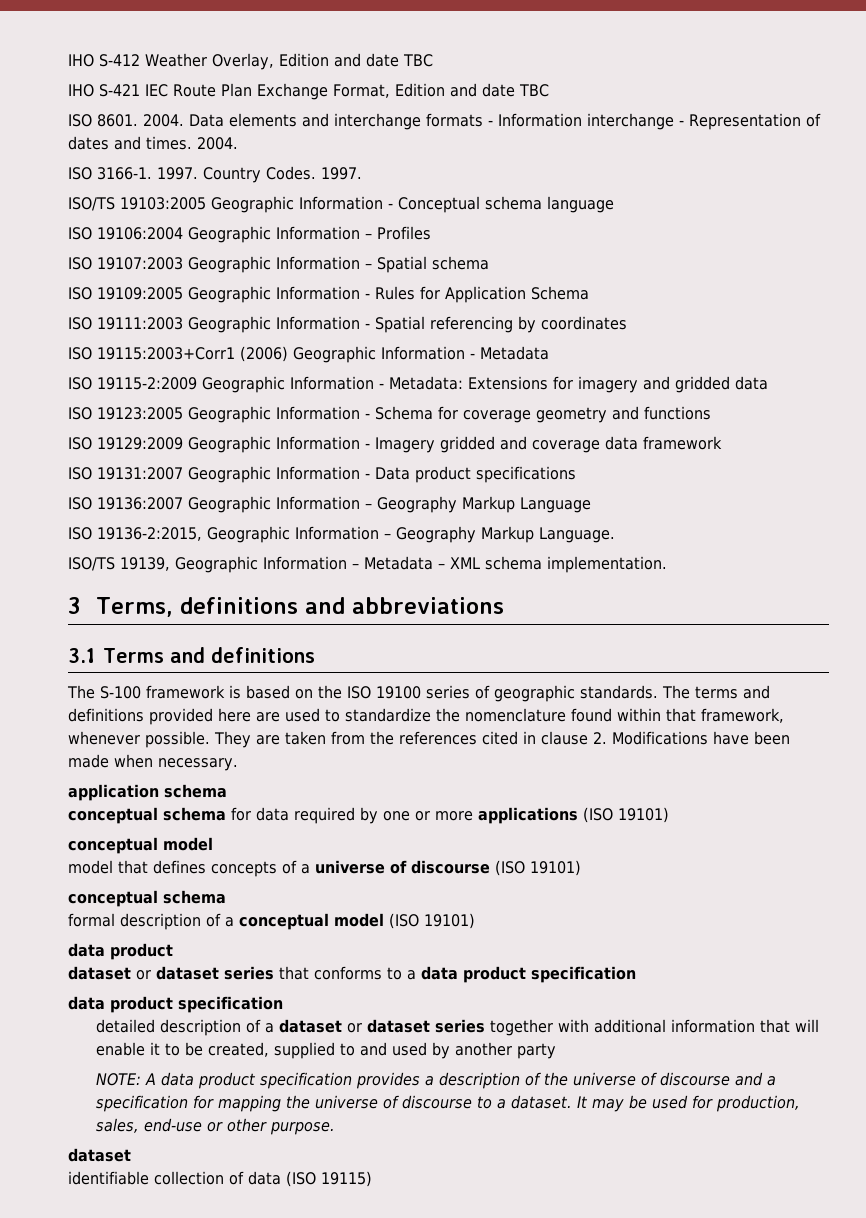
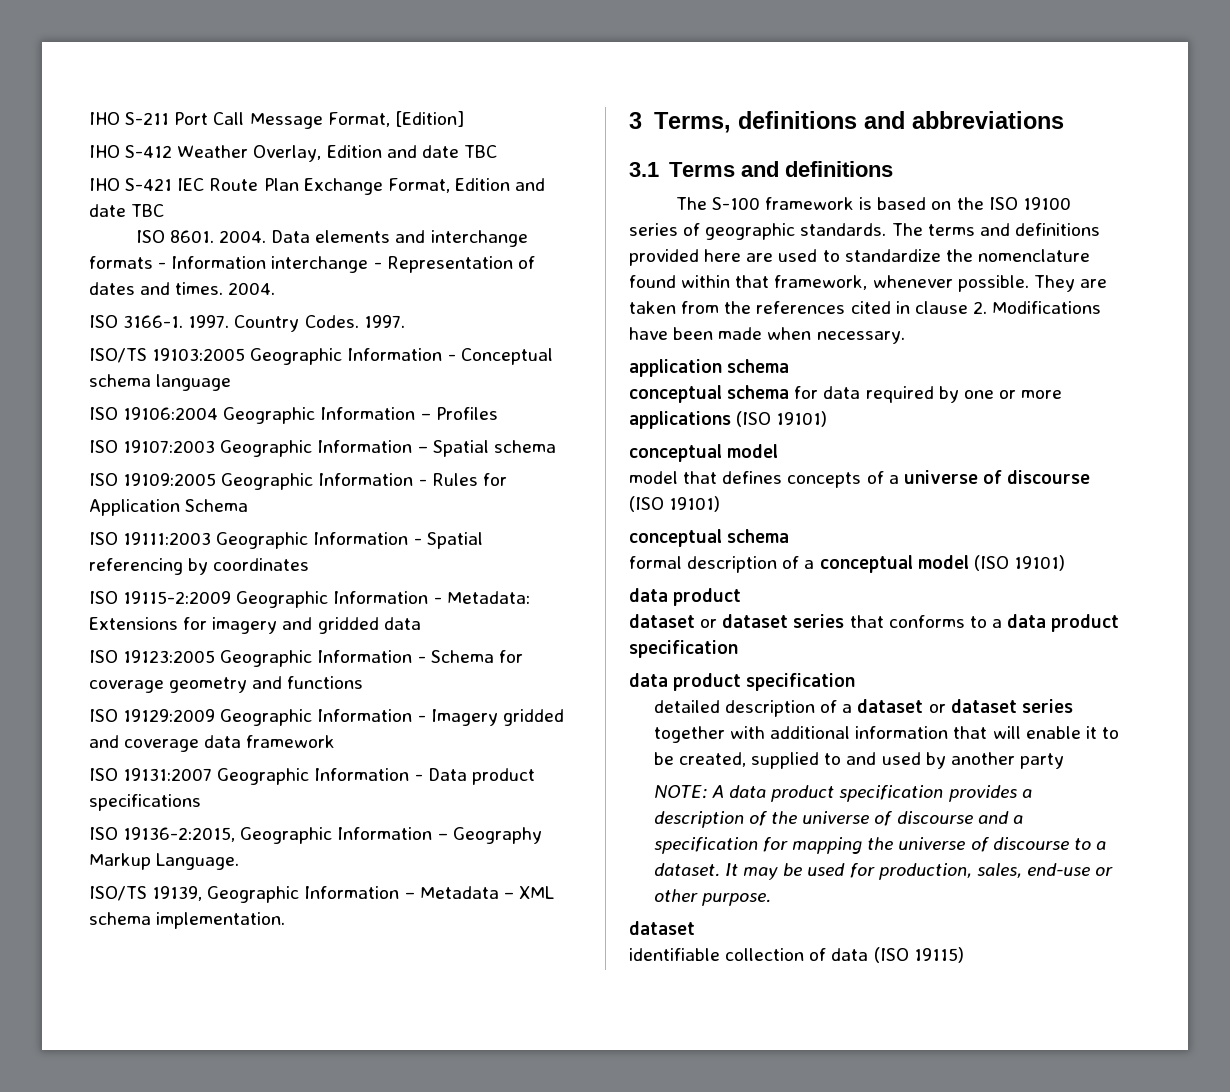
+ IHO S-211 Port Call Message Format, [Edition]
- ISO 19115:2003+Corr1 (2006) Geographic Information - Metadata
- ISO 19136:2007 Geographic Information – Geography Markup Language

